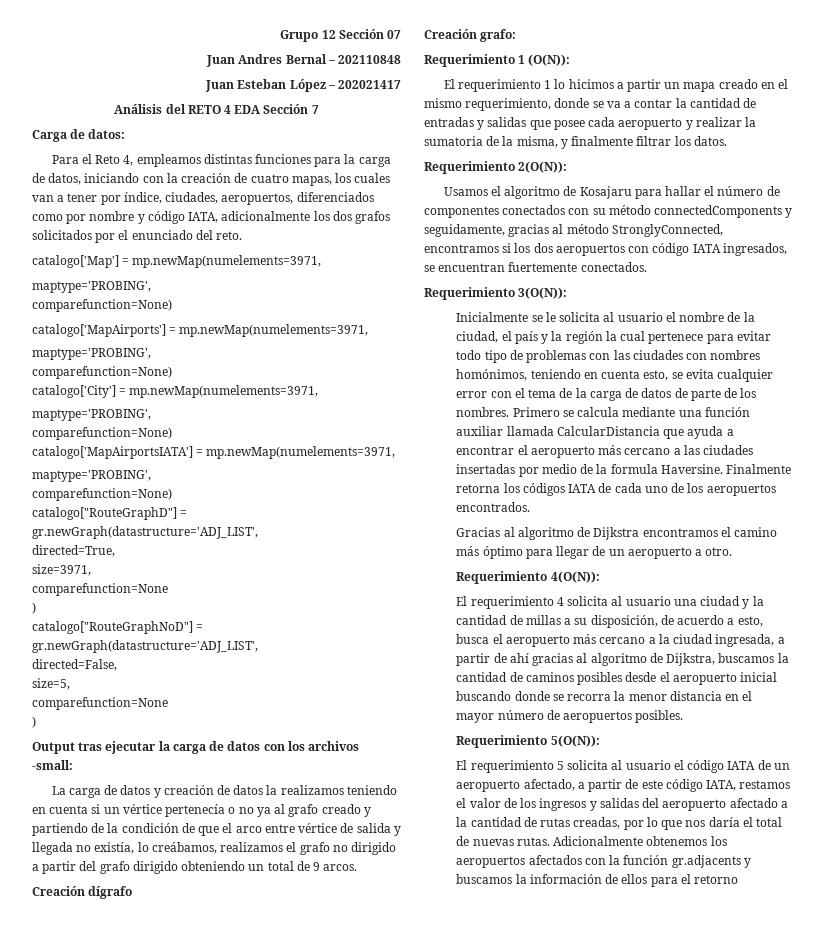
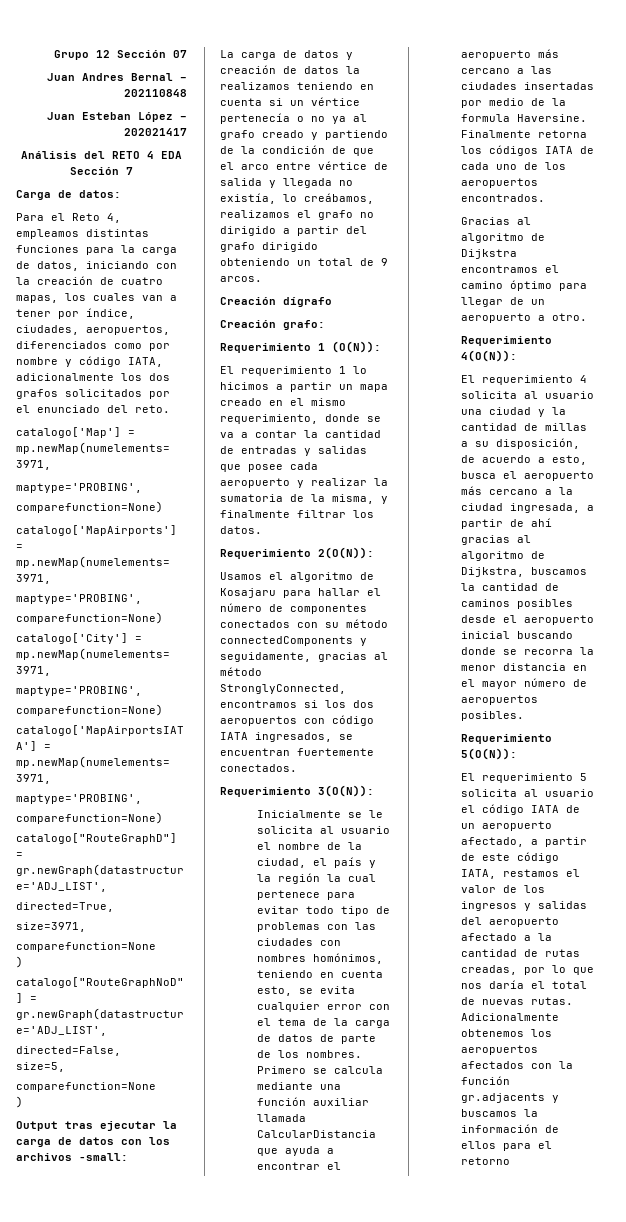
- Gracias al algoritmo de Dijkstra encontramos el camino más óptimo para llegar de un aeropuerto a otro.
+ Gracias al algoritmo de Dijkstra encontramos el camino óptimo para llegar de un aeropuerto a otro.

